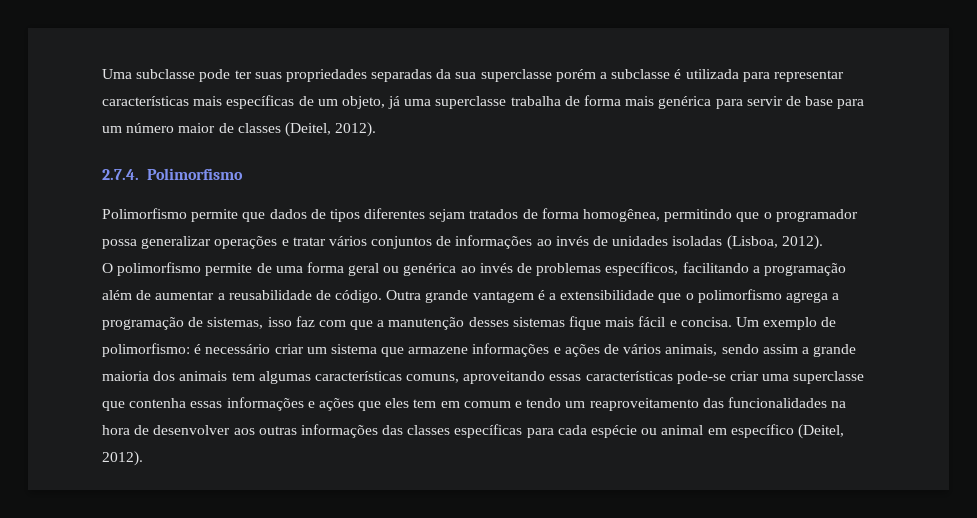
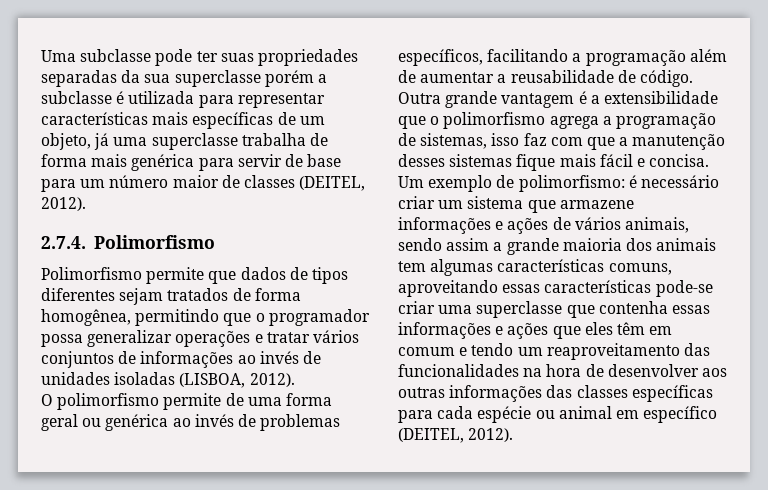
- Uma subclasse pode ter suas propriedades separadas da sua superclasse porém a subclasse é utilizada para representar características mais específicas de um objeto, já uma superclasse trabalha de forma mais genérica para servir de base para um número maior de classes (Deitel, 2012).
+ Uma subclasse pode ter suas propriedades separadas da sua superclasse porém a subclasse é utilizada para representar características mais específicas de um objeto, já uma superclasse trabalha de forma mais genérica para servir de base para um número maior de classes (DEITEL, 2012).
- Polimorfismo permite que dados de tipos diferentes sejam tratados de forma homogênea, permitindo que o programador possa generalizar operações e tratar vários conjuntos de informações ao invés de unidades isoladas (Lisboa, 2012).
+ Polimorfismo permite que dados de tipos diferentes sejam tratados de forma homogênea, permitindo que o programador possa generalizar operações e tratar vários conjuntos de informações ao invés de unidades isoladas (LISBOA, 2012).
- é necessário criar um sistema que armazene informações e ações de vários animais, sendo assim a grande maioria dos animais tem algumas características comuns, aproveitando essas características pode-se criar uma superclasse que contenha essas informações e ações que eles tem em comum e tendo um reaproveitamento das funcionalidades na hora de desenvolver aos outras informações das classes específicas para cada espécie ou animal em específico (Deitel, 2012).
+ é necessário criar um sistema que armazene informações e ações de vários animais, sendo assim a grande maioria dos animais tem algumas características comuns, aproveitando essas características pode-se criar uma superclasse que contenha essas informações e ações que eles têm em comum e tendo um reaproveitamento das funcionalidades na hora de desenvolver aos outras informações das classes específicas para cada espécie ou animal em específico (DEITEL, 2012).

